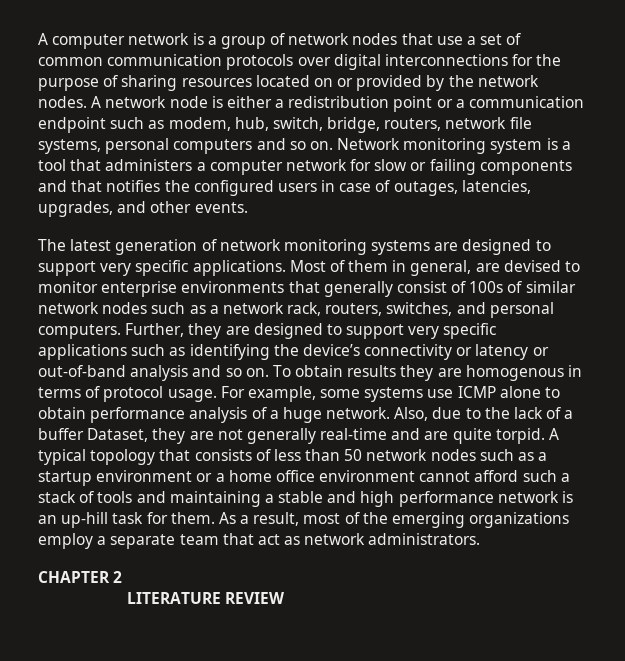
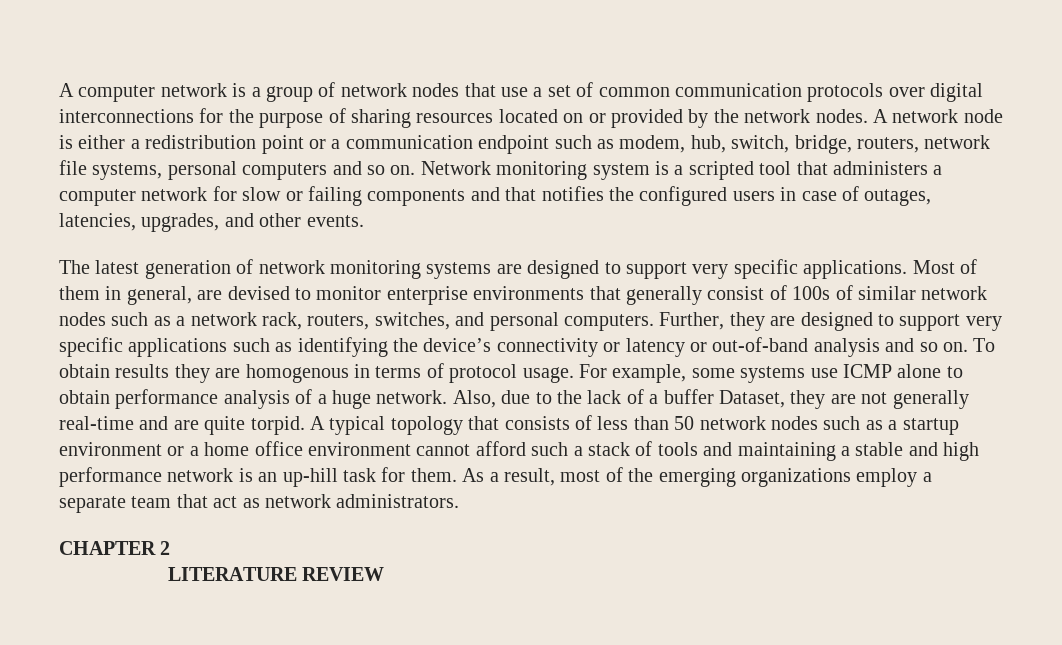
- Network monitoring system is a tool that administers a computer network for slow or failing components and that notifies the configured users in case of outages, latencies, upgrades, and other events.
+ Network monitoring system is a scripted tool that administers a computer network for slow or failing components and that notifies the configured users in case of outages, latencies, upgrades, and other events.

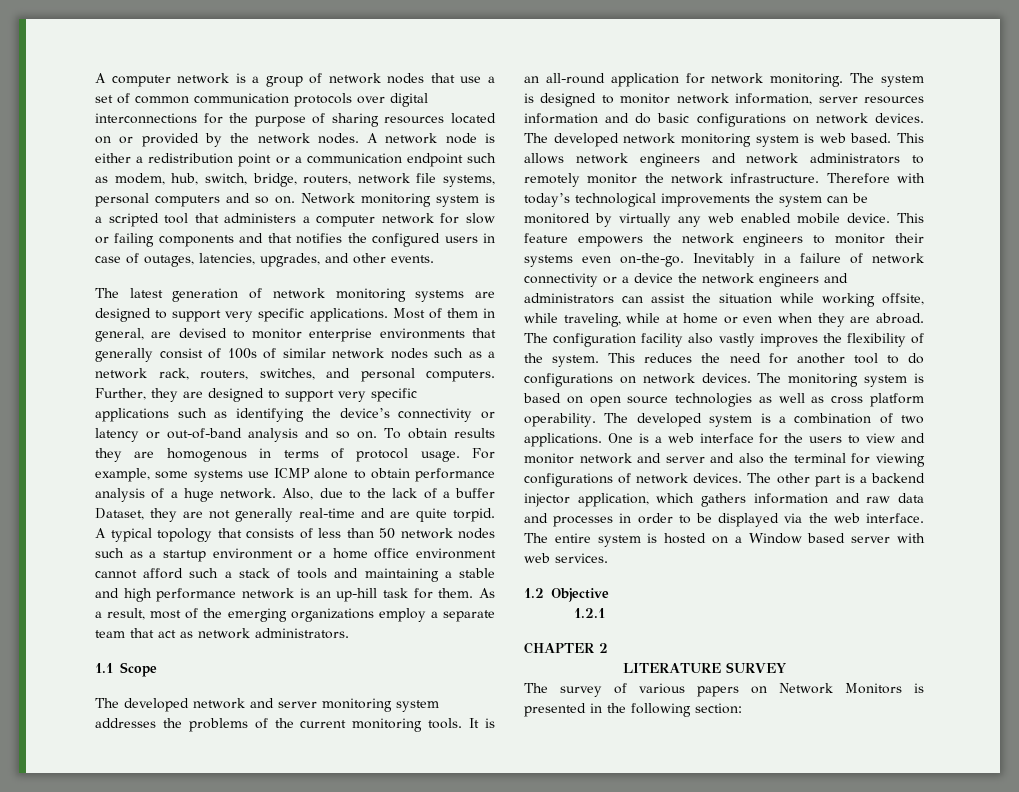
+ 1.1 Scope
+ The developed network and server monitoring system addresses the problems of the current monitoring tools. It is an all-round application for network monitoring. The system is designed to monitor network information, server resources information and do basic configurations on network devices. The developed network monitoring system is web based. This allows network engineers and network administrators to remotely monitor the network infrastructure. Therefore with today’s technological improvements the system can be monitored by virtually any web enabled mobile device. This feature empowers the network engineers to monitor their systems even on-the-go. Inevitably in a failure of network connectivity or a device the network engineers and administrators can assist the situation while working offsite, while traveling, while at home or even when they are abroad. The configuration facility also vastly improves the flexibility of the system. This reduces the need for another tool to do configurations on network devices. The monitoring system is based on open source technologies as well as cross platform operability. The developed system is a combination of two applications. One is a web interface for the users to view and monitor network and server and also the terminal for viewing configurations of network devices. The other part is a backend injector application, which gathers information and raw data and processes in order to be displayed via the web interface. The entire system is hosted on a Window based server with web services.
+ 1.2 Objective
+ 1.2.1
  CHAPTER 2
- LITERATURE REVIEW
+ LITERATURE SURVEY
+ The survey of various papers on Network Monitors is presented in the following section:

